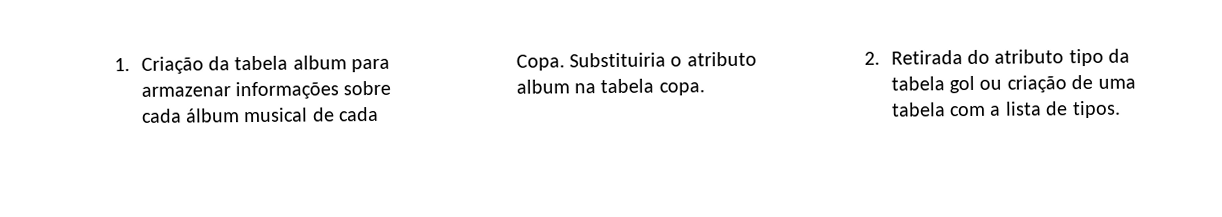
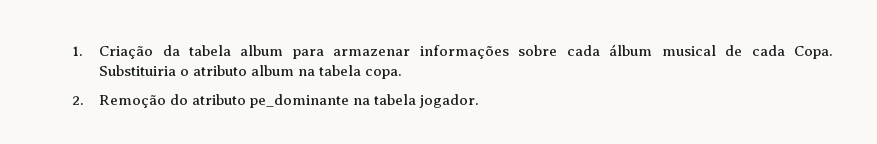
- 2. Retirada do atributo tipo da tabela gol ou criação de uma tabela com a lista de tipos.
+ 2. Remoção do atributo pe_dominante na tabela jogador.

